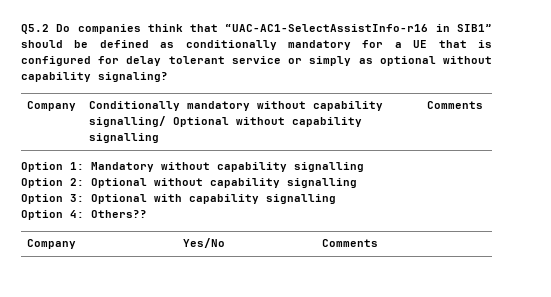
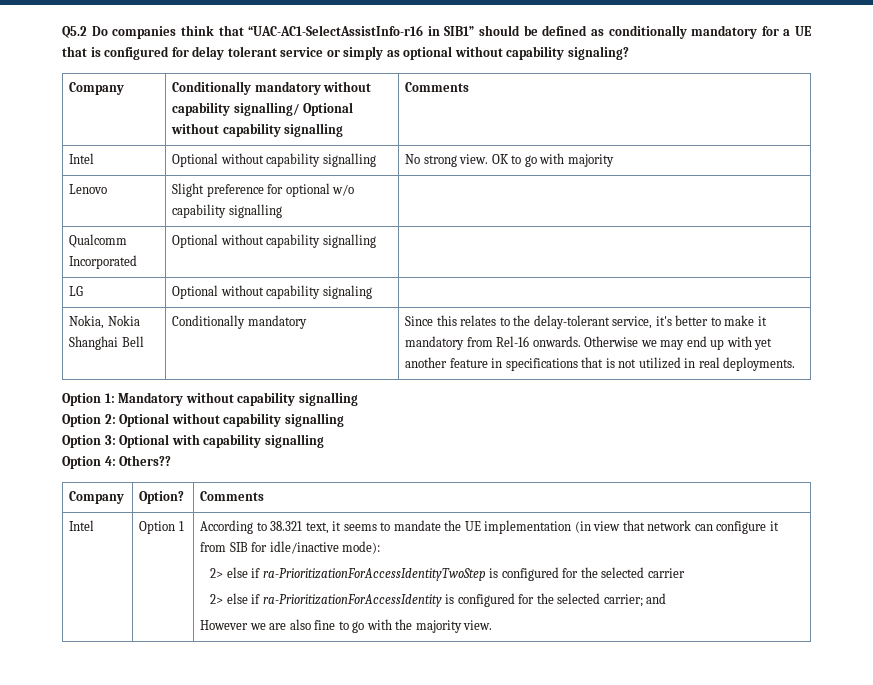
+ Intel | Optional without capability signalling | No strong view. OK to go with majority
+ Lenovo | Slight preference for optional w/o capability signalling |
+ Qualcomm Incorporated | Optional without capability signalling |
+ LG | Optional without capability signaling |
+ Nokia, Nokia Shanghai Bell | Conditionally mandatory | Since this relates to the delay-tolerant service, it's better to make it mandatory from Rel-16 onwards. Otherwise we may end up with yet another feature in specifications that is not utilized in real deployments.
- Company | Yes/No | Comments
+ Company | Option? | Comments
+ Intel | Option 1 | According to 38.321 text, it seems to mandate the UE implementation (in view that network can configure it from SIB for idle/inactive mode):
+ 2> else if ra-PrioritizationForAccessIdentityTwoStep is configured for the selected carrier
+ 2> else if ra-PrioritizationForAccessIdentity is configured for the selected carrier; and
+ However we are also fine to go with the majority view.

